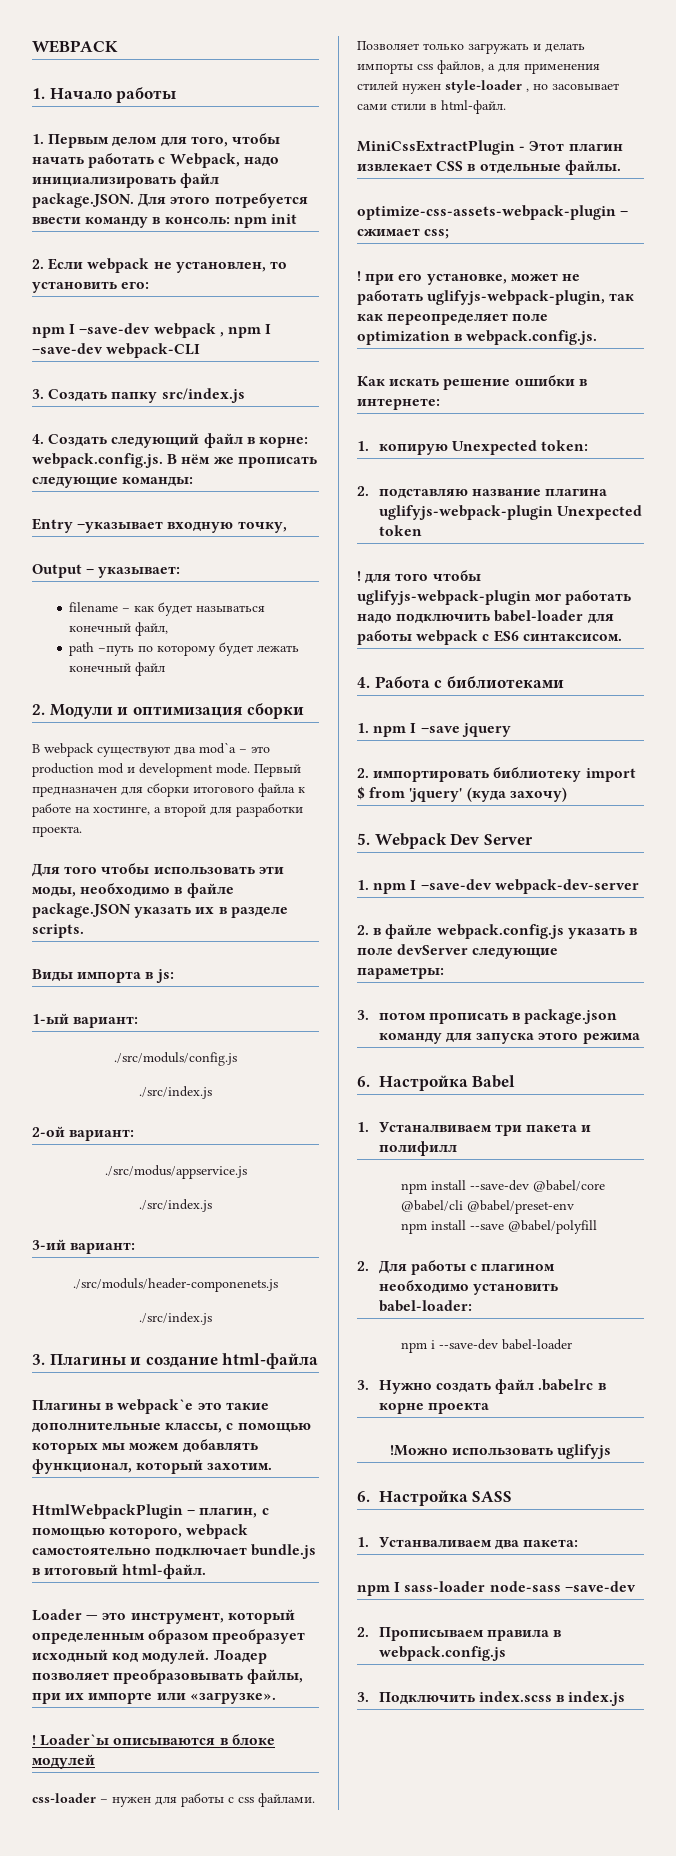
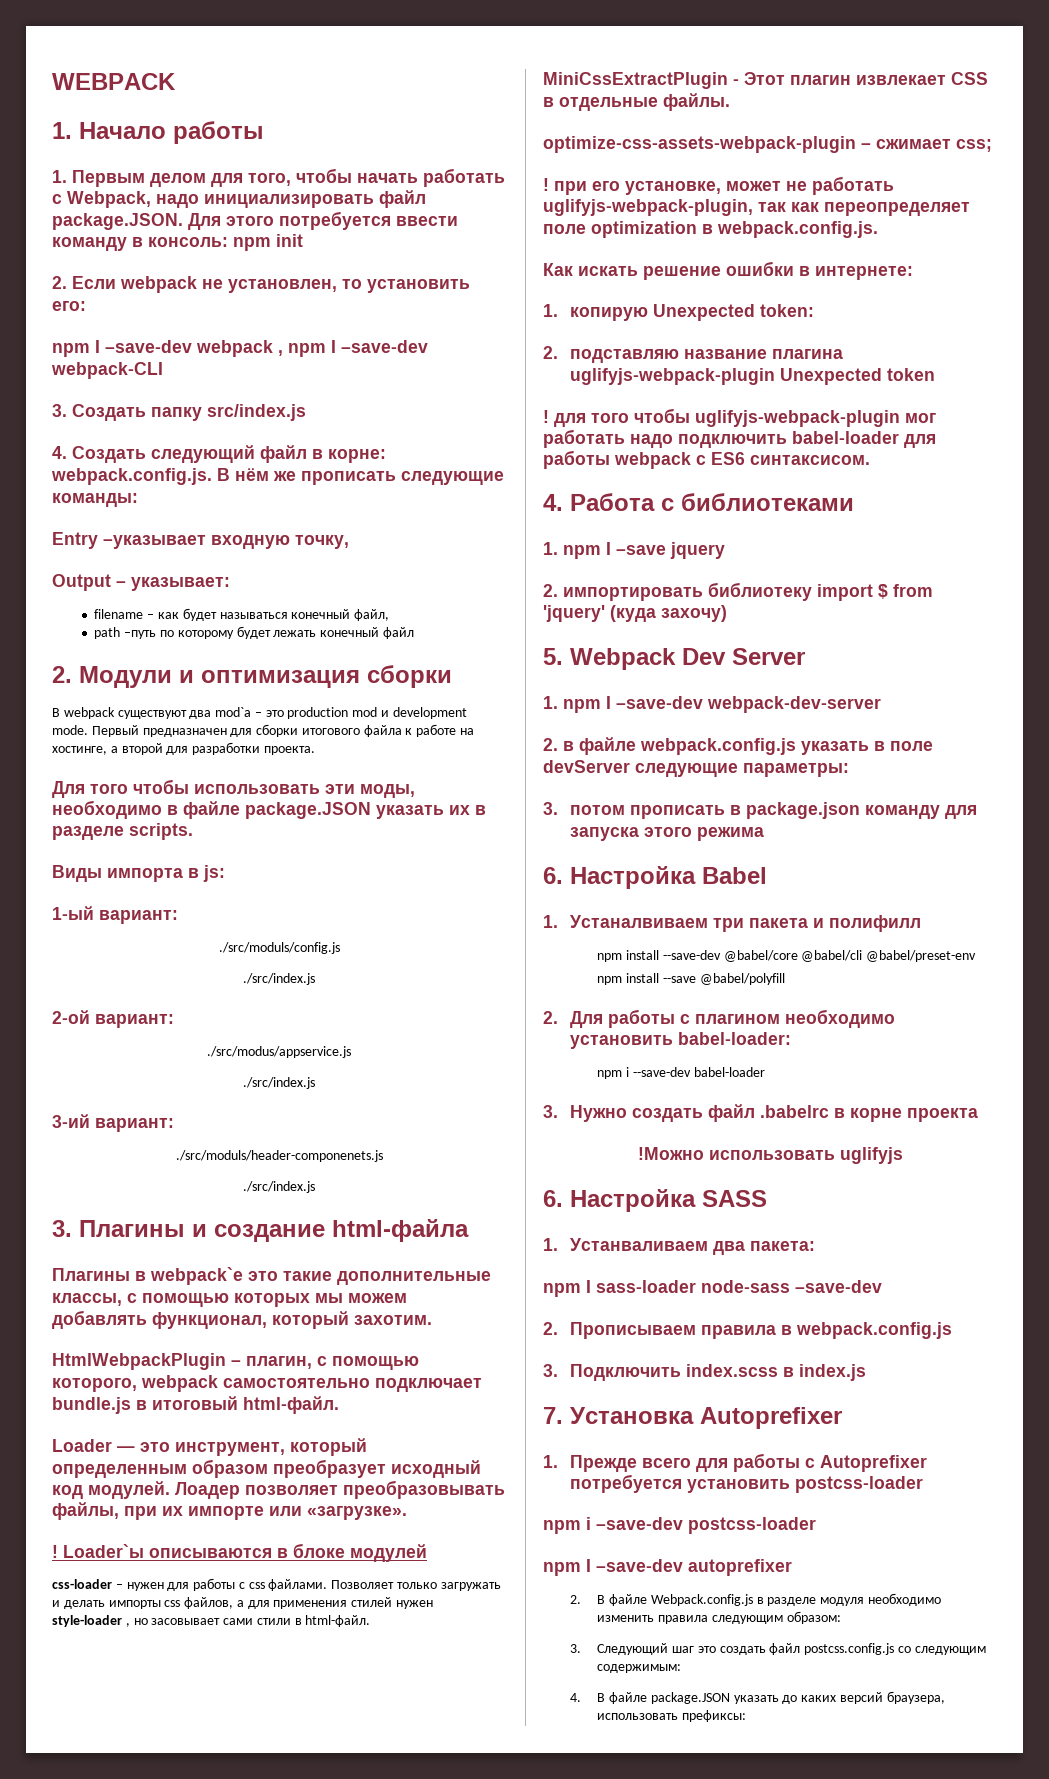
+ 7. Установка Autoprefixer
+ 1. Прежде всего для работы c Autoprefixer потребуется установить postcss-loader
+ npm i –save-dev postcss-loader
+ npm I –save-dev autoprefixer
+ 2. В файле Webpack.config.js в разделе модуля необходимо изменить правила следующим образом:
+ 3. Следующий шаг это создать файл postcss.config.js со следующим содержимым:
+ 4. В файле package.JSON указать до каких версий браузера, использовать префиксы:

